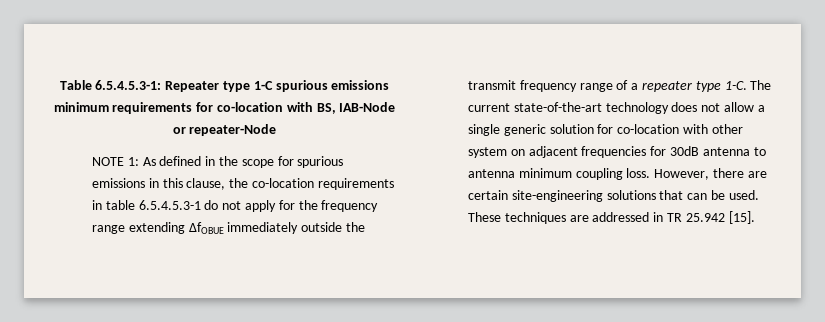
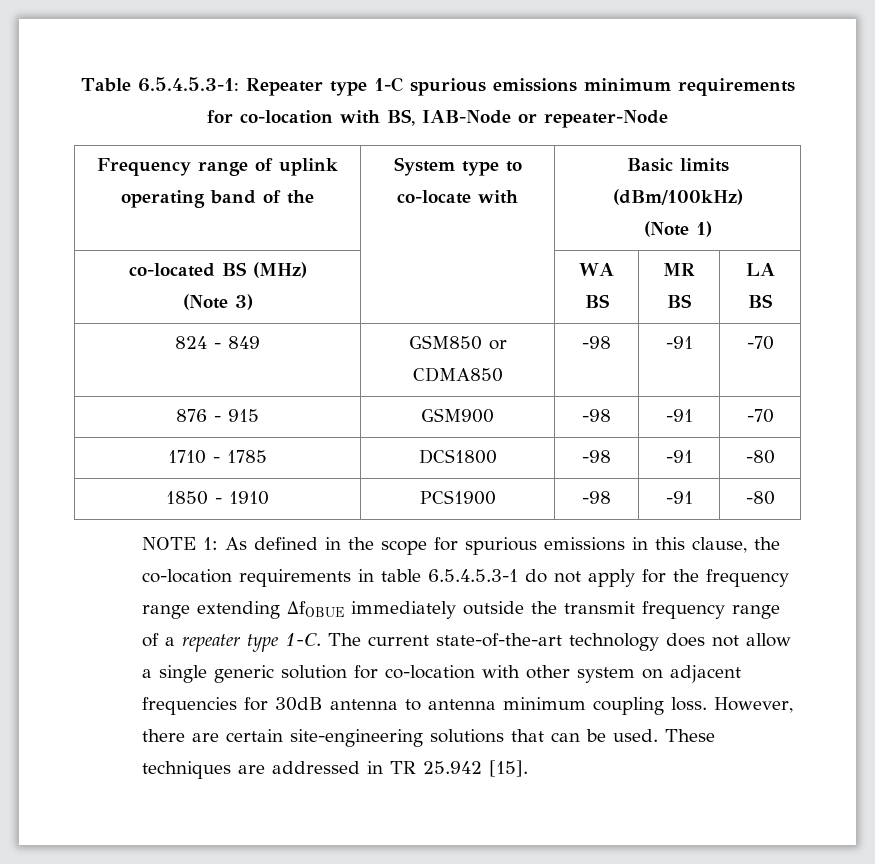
+ Frequency range of uplink operating band of the | System type to co-locate with | Basic limits (dBm/100kHz)
+ (Note 1)
+ co-located BS (MHz)
+ (Note 3) | | WA BS | MR BS | LA BS
+ 824 - 849 | GSM850 or CDMA850 | -98 | -91 | -70
+ 876 - 915 | GSM900 | -98 | -91 | -70
+ 1710 - 1785 | DCS1800 | -98 | -91 | -80
+ 1850 - 1910 | PCS1900 | -98 | -91 | -80

